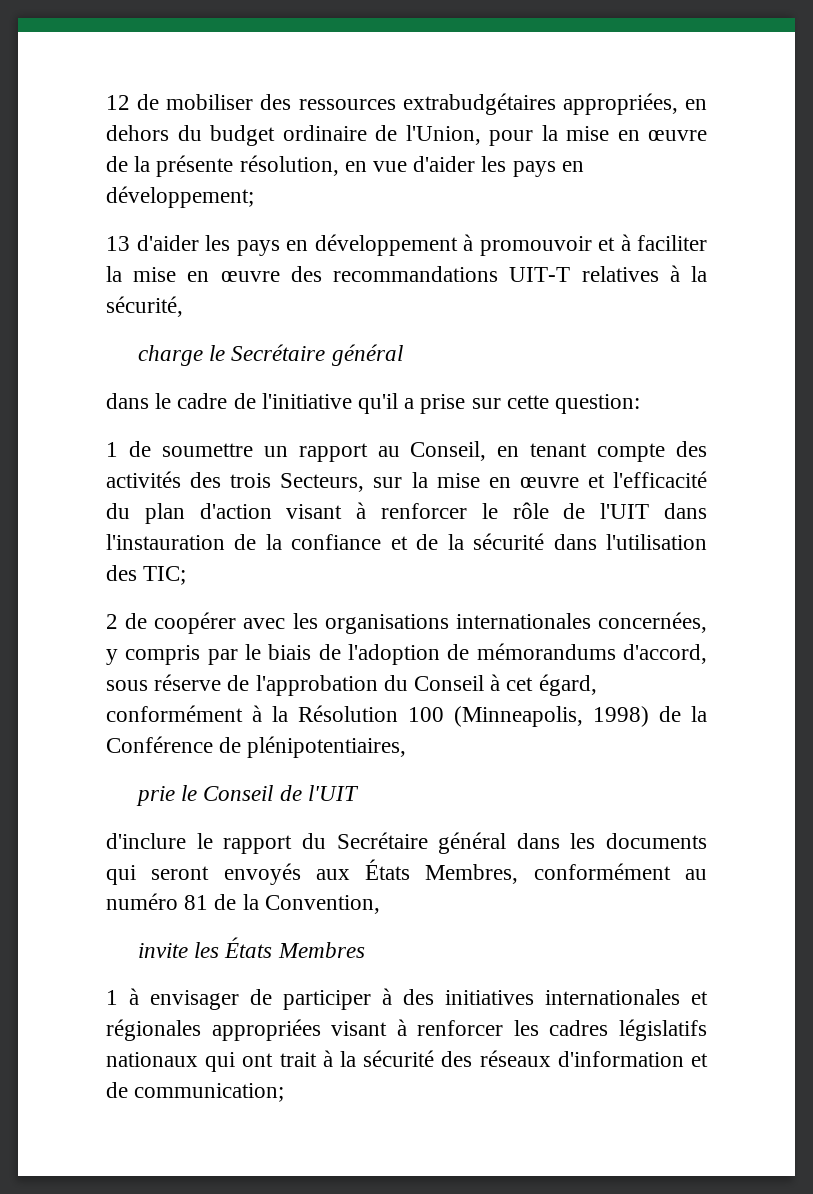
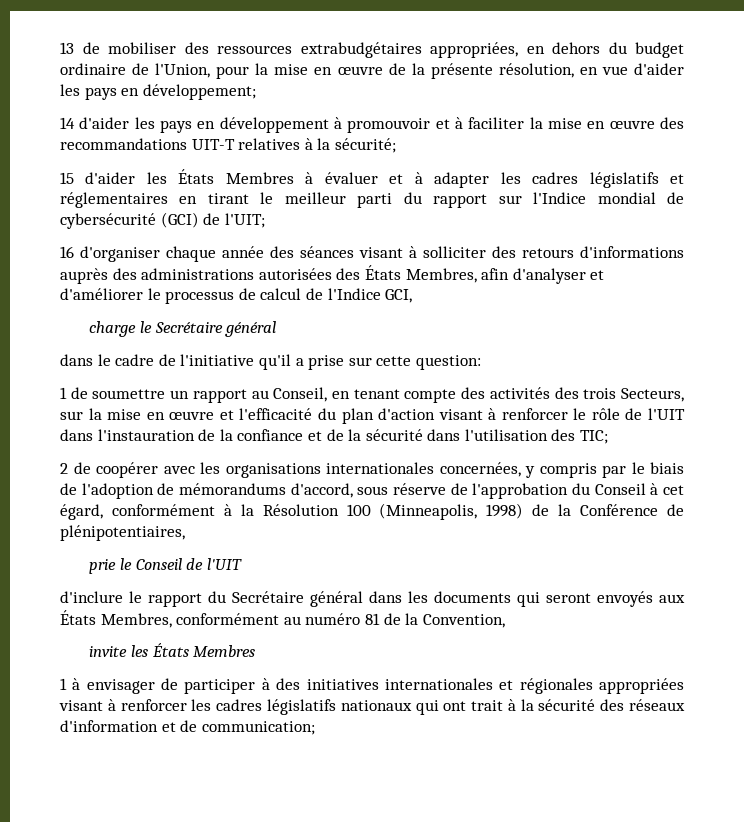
- 12 de mobiliser des ressources extrabudgétaires appropriées, en dehors du budget ordinaire de l'Union, pour la mise en œuvre de la présente résolution, en vue d'aider les pays en développement;
+ 13 de mobiliser des ressources extrabudgétaires appropriées, en dehors du budget ordinaire de l'Union, pour la mise en œuvre de la présente résolution, en vue d'aider les pays en développement;
- 13 d'aider les pays en développement à promouvoir et à faciliter la mise en œuvre des recommandations UIT-T relatives à la sécurité,
+ 14 d'aider les pays en développement à promouvoir et à faciliter la mise en œuvre des recommandations UIT-T relatives à la sécurité;
+ 15 d'aider les États Membres à évaluer et à adapter les cadres législatifs et réglementaires en tirant le meilleur parti du rapport sur l'Indice mondial de cybersécurité (GCI) de l'UIT;
+ 16 d'organiser chaque année des séances visant à solliciter des retours d'informations auprès des administrations autorisées des États Membres, afin d'analyser et d'améliorer le processus de calcul de l'Indice GCI,

